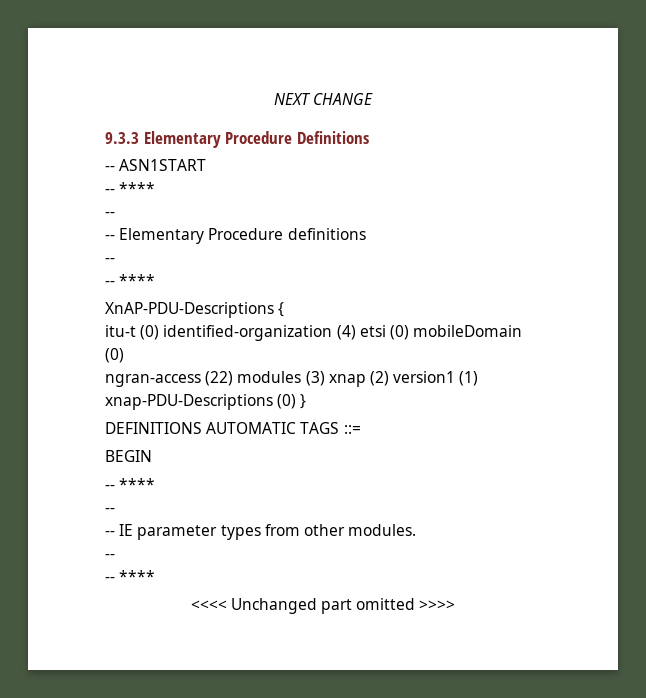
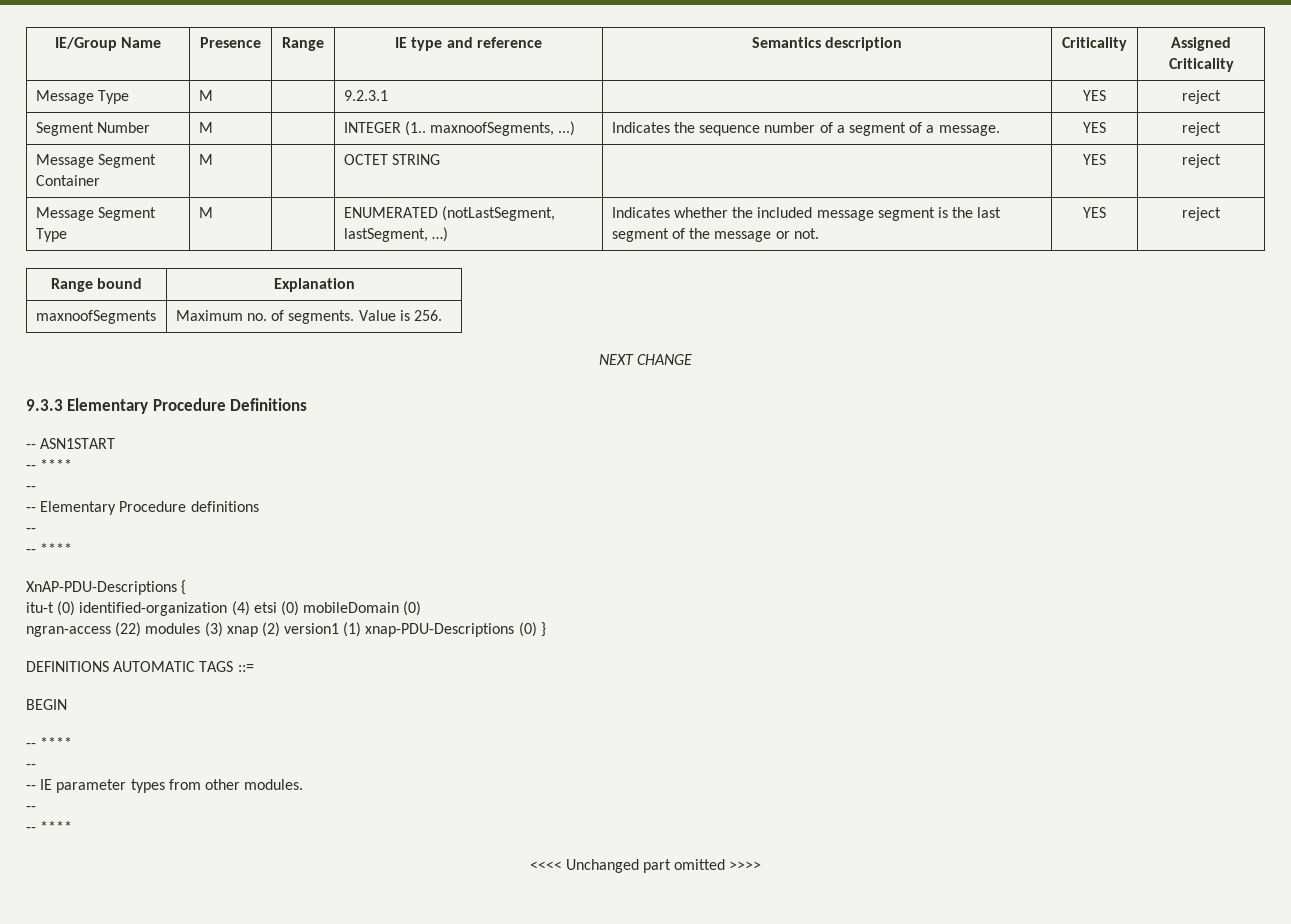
+ IE/Group Name | Presence | Range | IE type and reference | Semantics description | Criticality | Assigned Criticality
+ Message Type | M | | 9.2.3.1 | | YES | reject
+ Segment Number | M | | INTEGER (1.. maxnoofSegments, ...) | Indicates the sequence number of a segment of a message. | YES | reject
+ Message Segment Container | M | | OCTET STRING | | YES | reject
+ Message Segment Type | M | | ENUMERATED (notLastSegment, lastSegment, …) | Indicates whether the included message segment is the last segment of the message or not. | YES | reject
+ Range bound | Explanation
+ maxnoofSegments | Maximum no. of segments. Value is 256.

